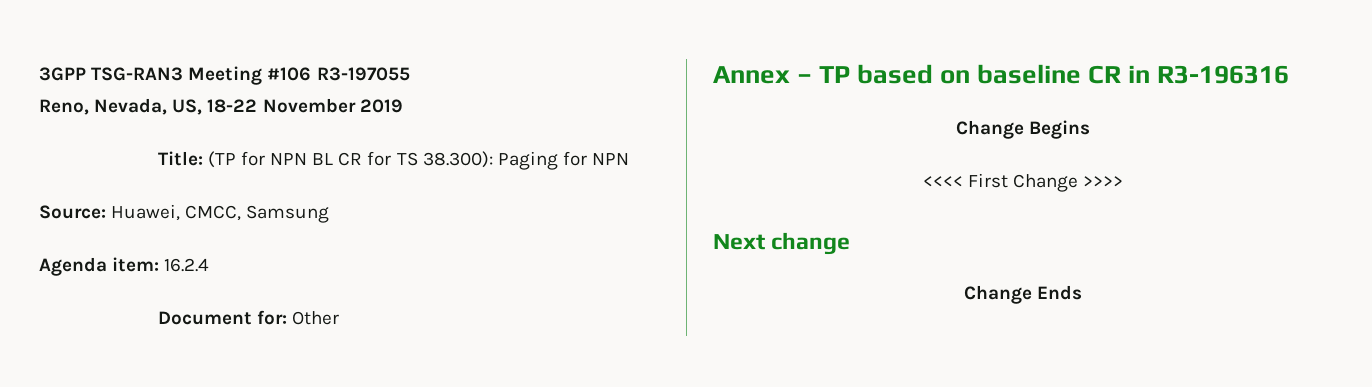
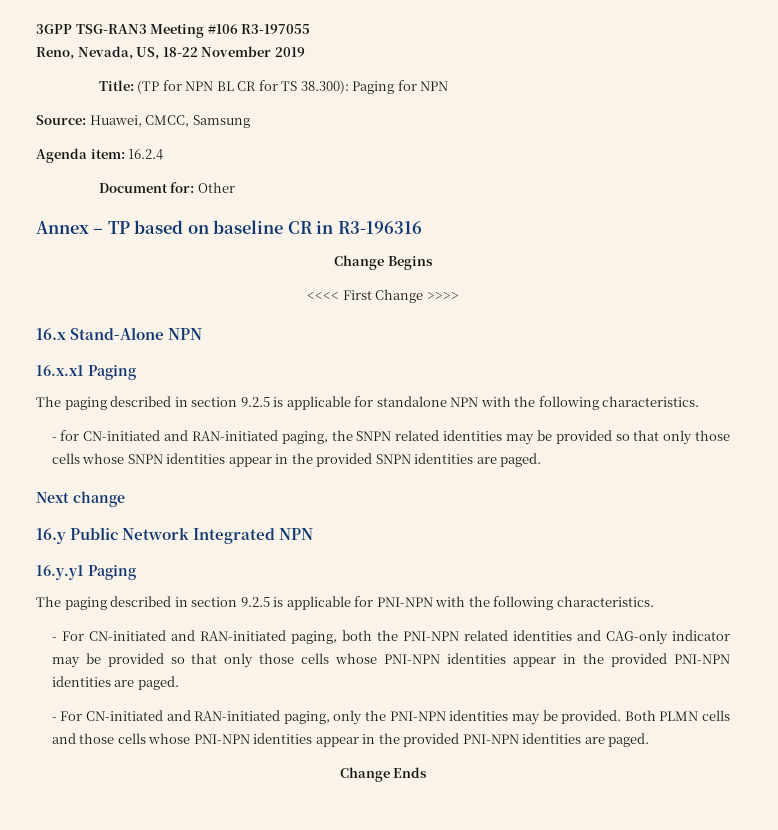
+ 16.x Stand-Alone NPN
+ 16.x.x1 Paging
+ The paging described in section 9.2.5 is applicable for standalone NPN with the following characteristics.
+ - for CN-initiated and RAN-initiated paging, the SNPN related identities may be provided so that only those cells whose SNPN identities appear in the provided SNPN identities are paged.
  Next change
+ 16.y Public Network Integrated NPN
+ 16.y.y1 Paging
+ The paging described in section 9.2.5 is applicable for PNI-NPN with the following characteristics.
+ - For CN-initiated and RAN-initiated paging, both the PNI-NPN related identities and CAG-only indicator may be provided so that only those cells whose PNI-NPN identities appear in the provided PNI-NPN identities are paged.
+ - For CN-initiated and RAN-initiated paging, only the PNI-NPN identities may be provided. Both PLMN cells and those cells whose PNI-NPN identities appear in the provided PNI-NPN identities are paged.

